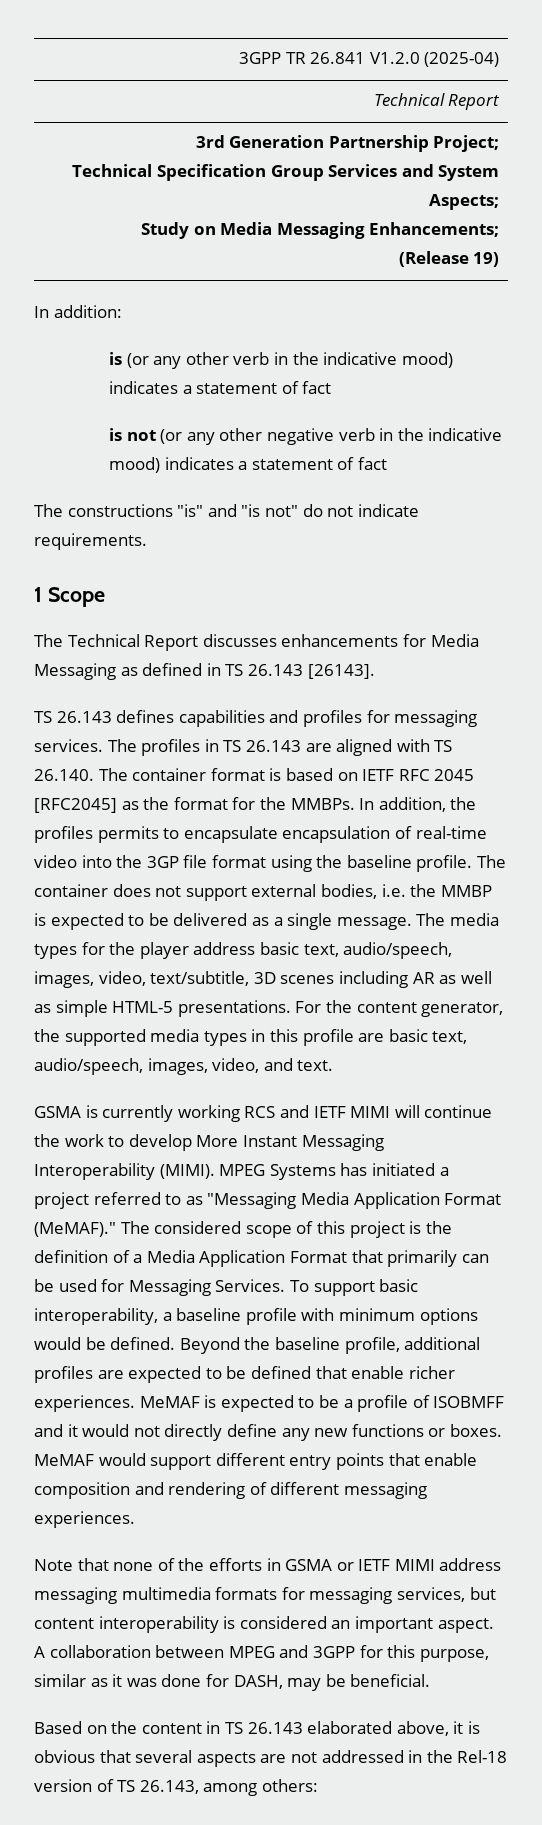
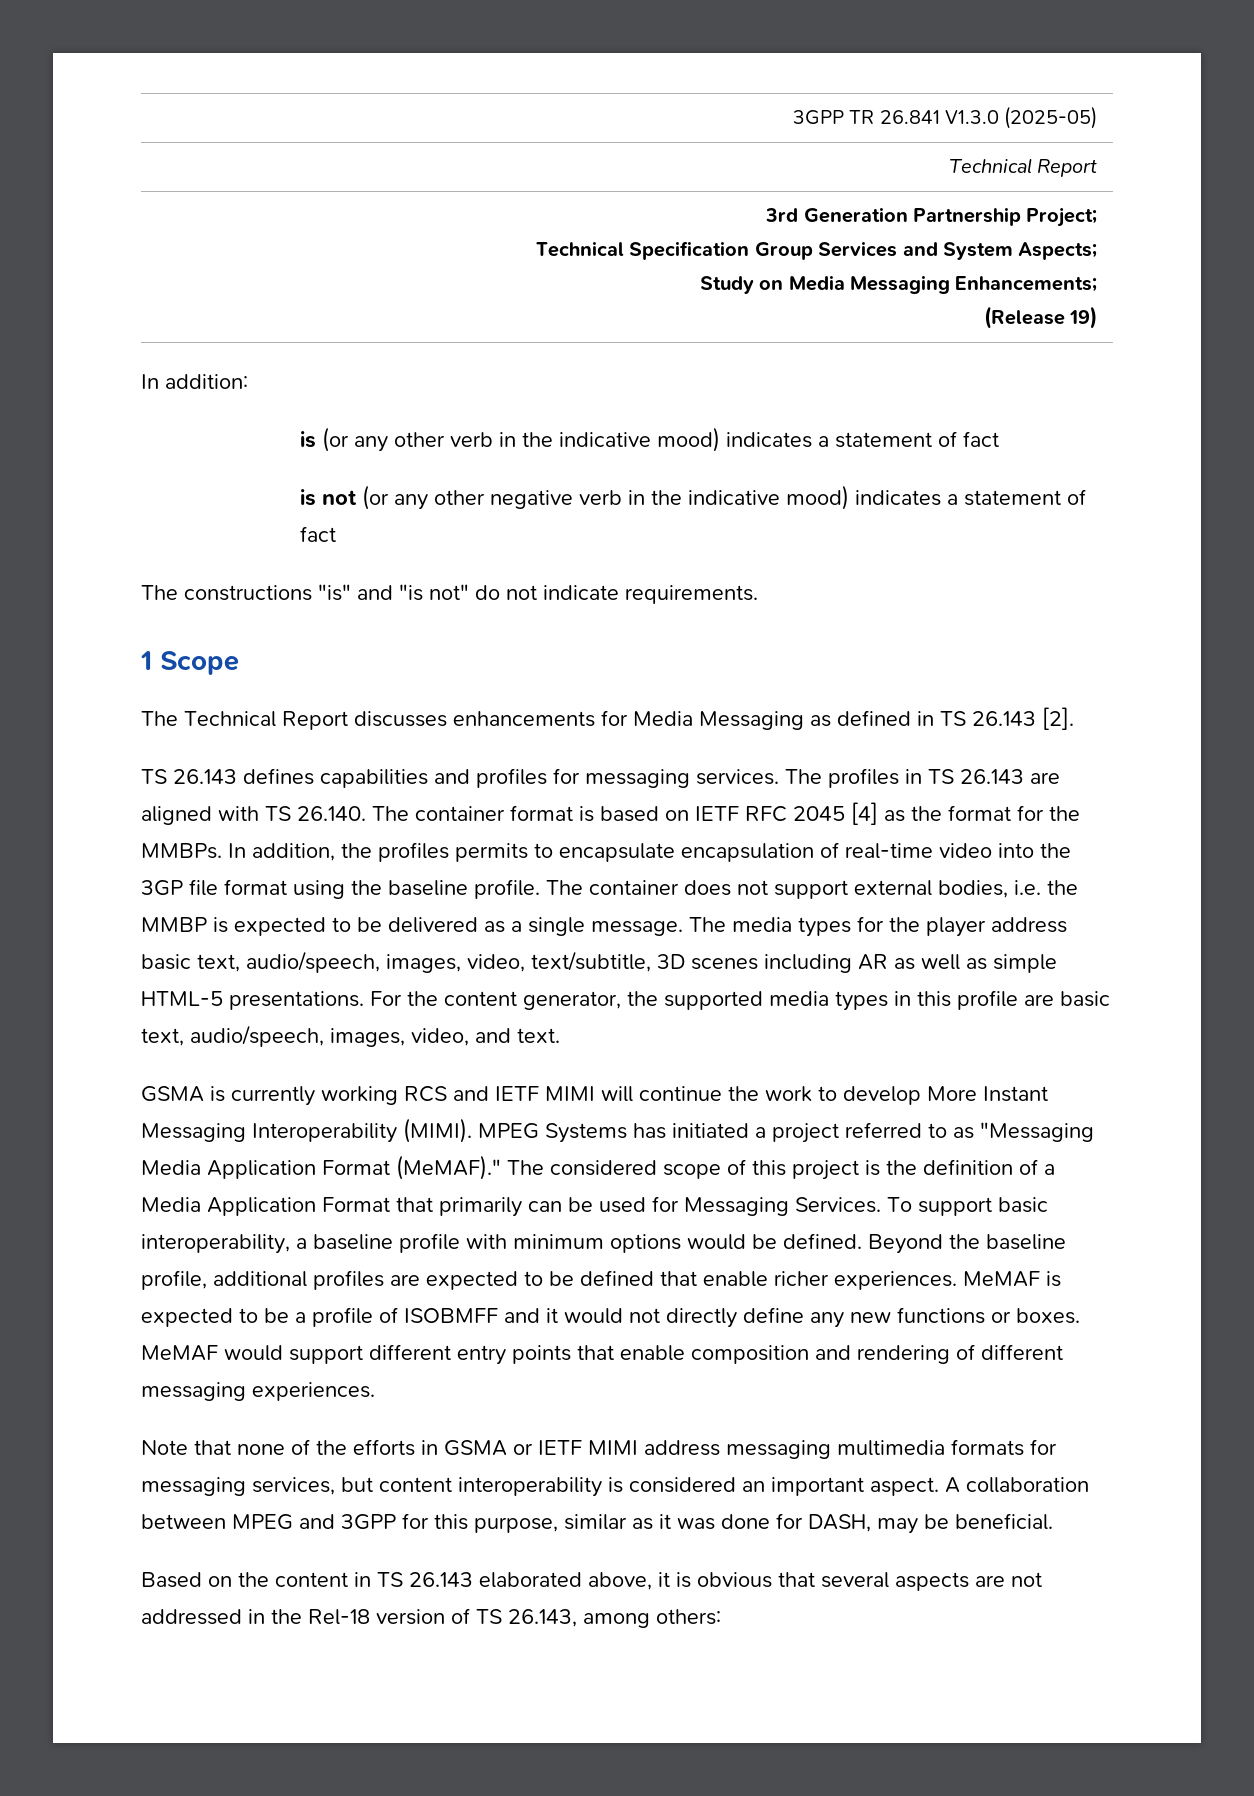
- 3GPP TR 26.841 V1.2.0 (2025-04)
+ 3GPP TR 26.841 V1.3.0 (2025-05)
- The Technical Report discusses enhancements for Media Messaging as defined in TS 26.143 [26143].
+ The Technical Report discusses enhancements for Media Messaging as defined in TS 26.143 [2].
- The profiles in TS 26.143 are aligned with TS 26.140. The container format is based on IETF RFC 2045 [RFC2045] as the format for the MMBPs.
+ The profiles in TS 26.143 are aligned with TS 26.140. The container format is based on IETF RFC 2045 [4] as the format for the MMBPs.

